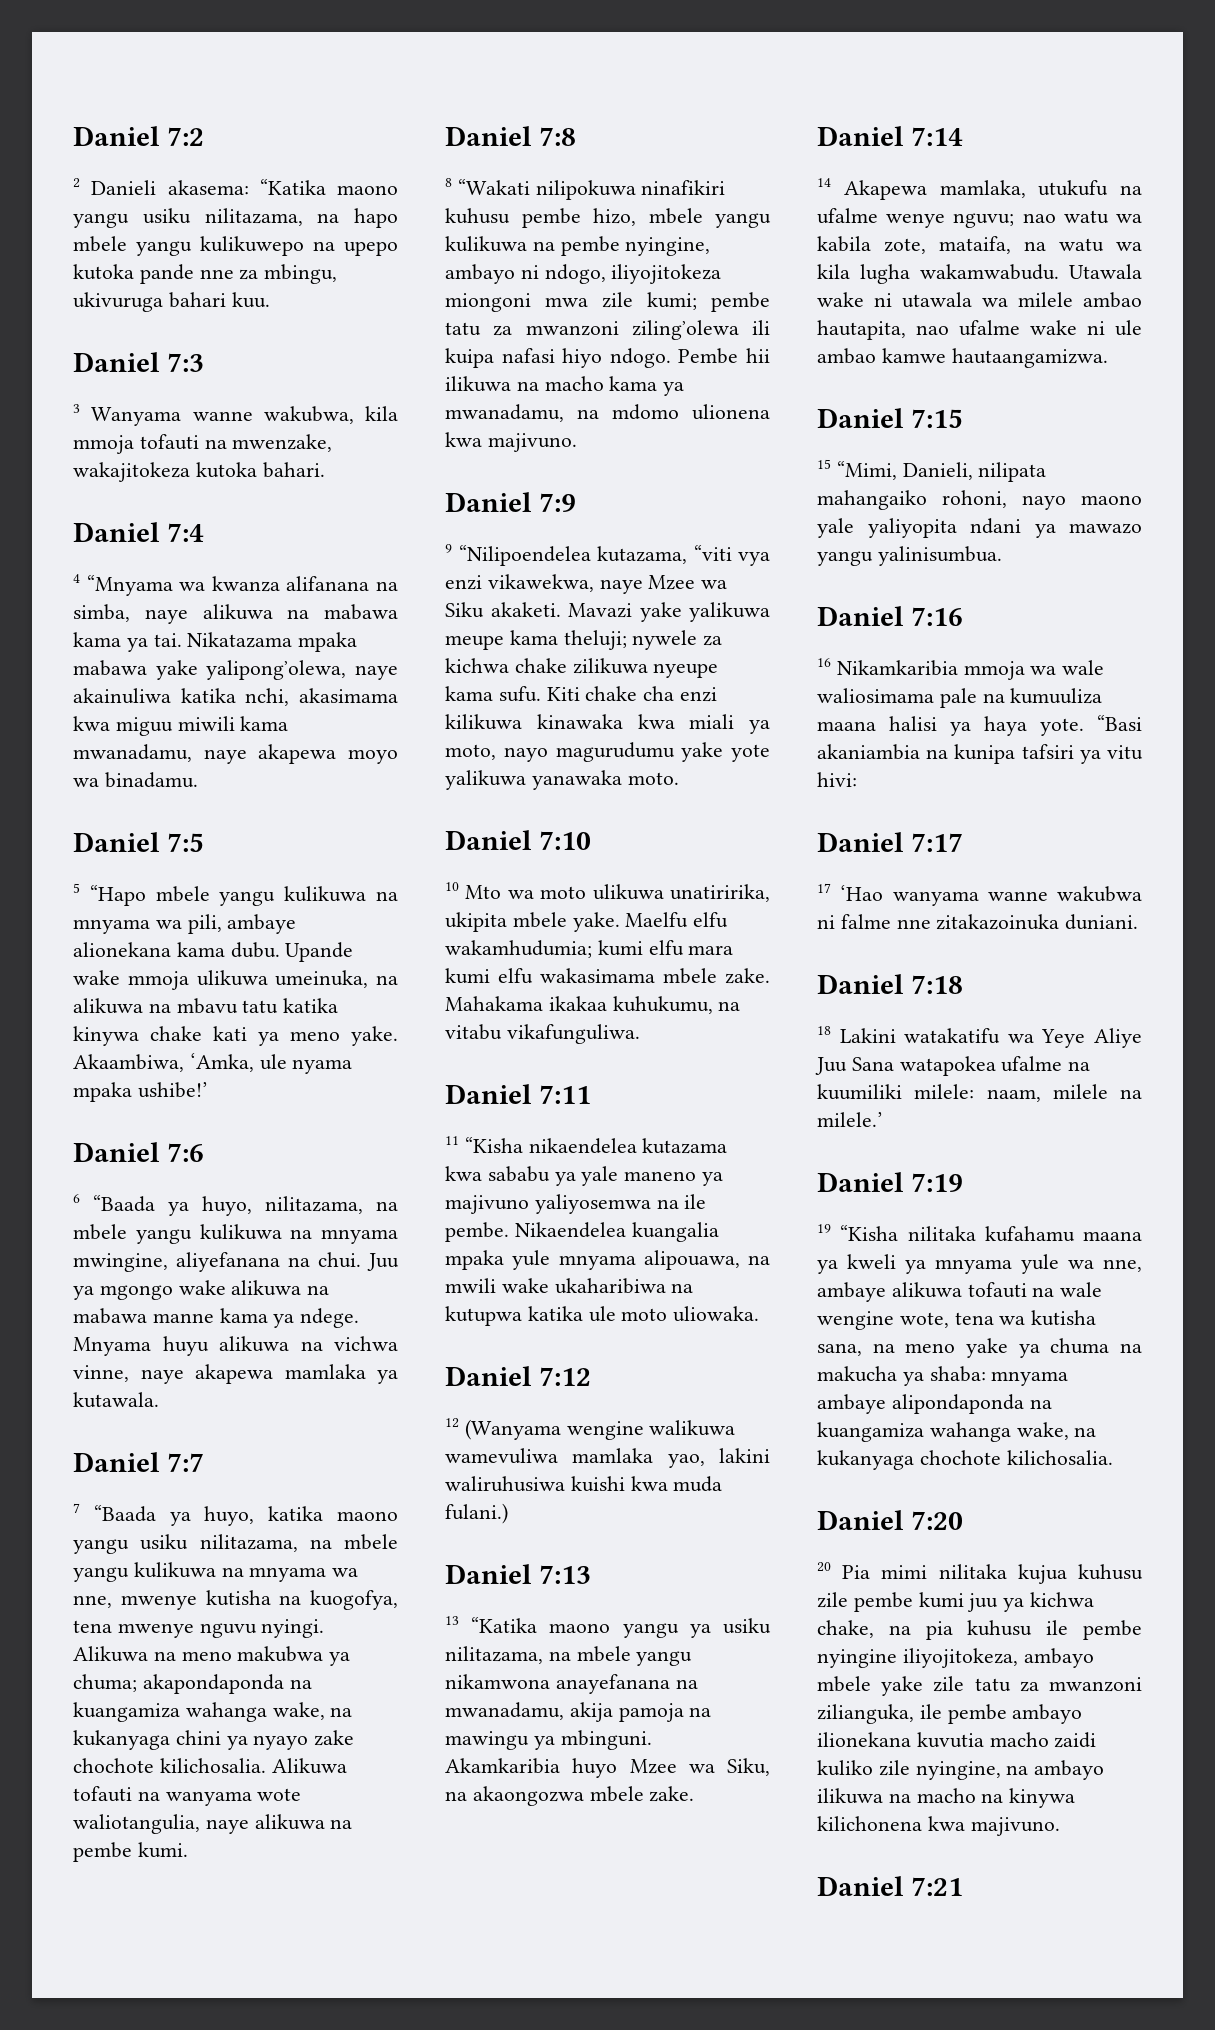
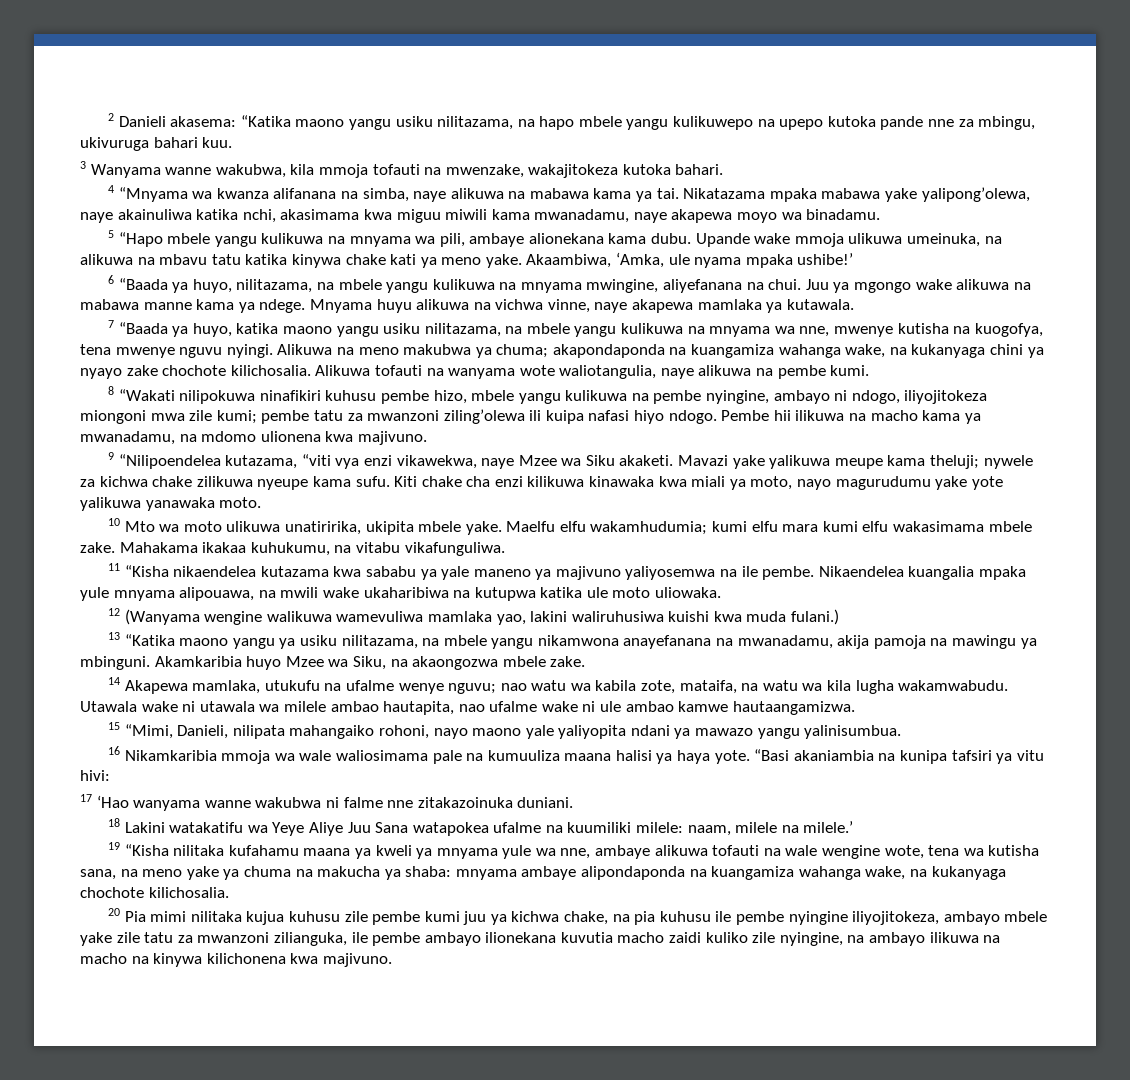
- Daniel 7:2
- Daniel 7:3
- Daniel 7:4
- Daniel 7:5
- Daniel 7:6
- Daniel 7:7
- Daniel 7:8
- Daniel 7:9
- Daniel 7:10
- Daniel 7:11
- Daniel 7:12
- Daniel 7:13
- Daniel 7:14
- Daniel 7:15
- Daniel 7:16
- Daniel 7:17
- Daniel 7:18
- Daniel 7:19
- Daniel 7:20
- Daniel 7:21

